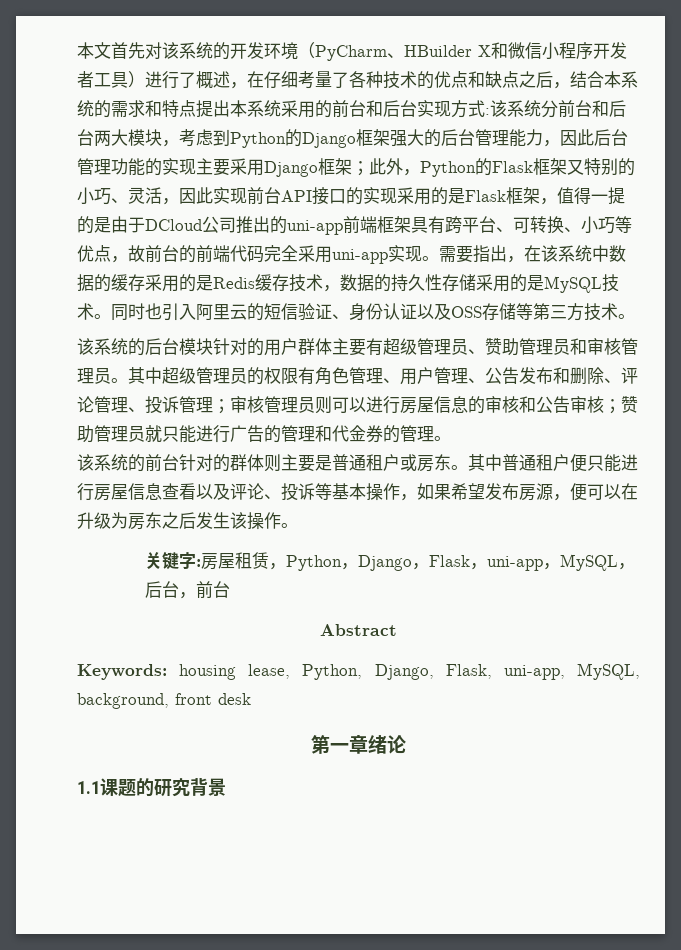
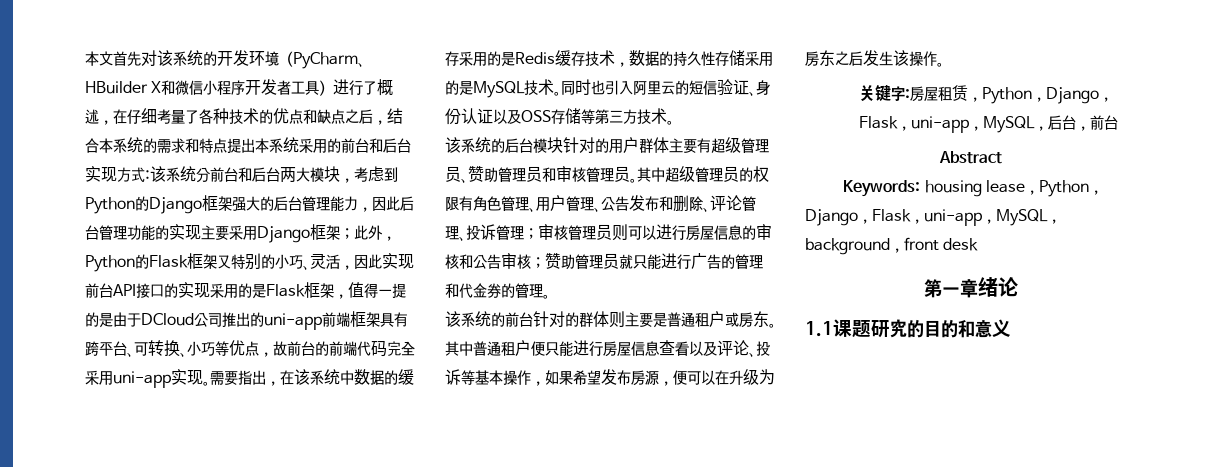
- Keywords: housing lease, Python, Django, Flask, uni-app, MySQL, background, front desk
+ Keywords: housing lease，Python，Django，Flask，uni-app，MySQL，background，front desk
- 1.1课题的研究背景
+ 1.1课题研究的目的和意义

